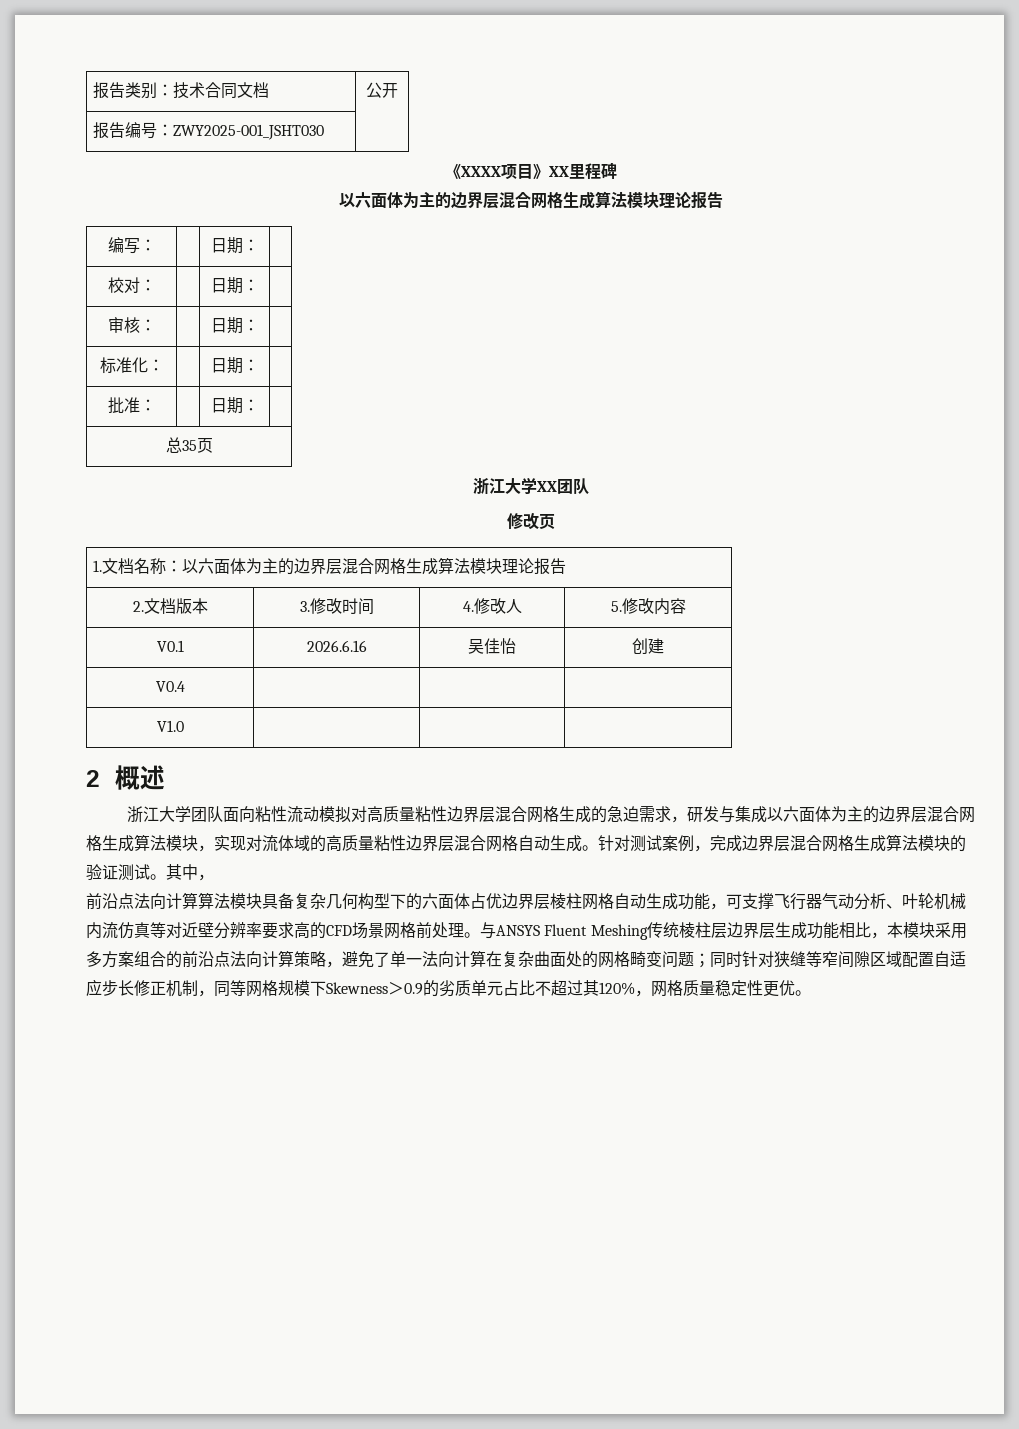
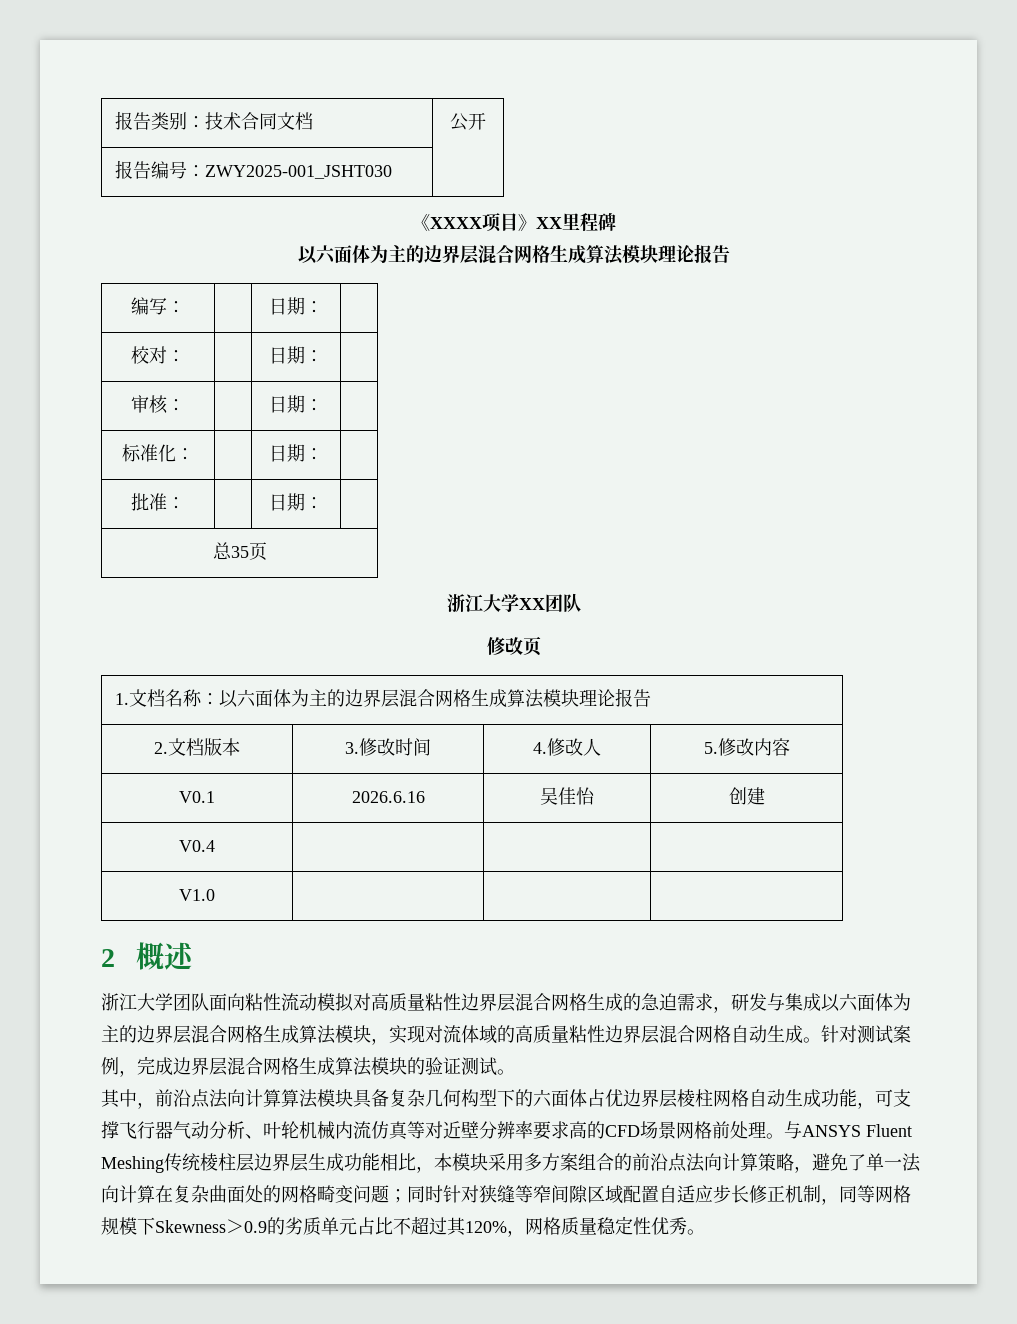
- 针对测试案例，完成边界层混合网格生成算法模块的验证测试。其中，
- 前沿点法向计算算法模块具备复杂几何构型下的六面体占优边界层棱柱网格自动生成功能，可支撑飞行器气动分析、叶轮机械内流仿真等对近壁分辨率要求高的CFD场景网格前处理。
+ 针对测试案例，完成边界层混合网格生成算法模块的验证测试。
+ 其中，前沿点法向计算算法模块具备复杂几何构型下的六面体占优边界层棱柱网格自动生成功能，可支撑飞行器气动分析、叶轮机械内流仿真等对近壁分辨率要求高的CFD场景网格前处理。
- 同时针对狭缝等窄间隙区域配置自适应步长修正机制，同等网格规模下Skewness＞0.9的劣质单元占比不超过其120%，网格质量稳定性更优。
+ 同时针对狭缝等窄间隙区域配置自适应步长修正机制，同等网格规模下Skewness＞0.9的劣质单元占比不超过其120%，网格质量稳定性优秀。

